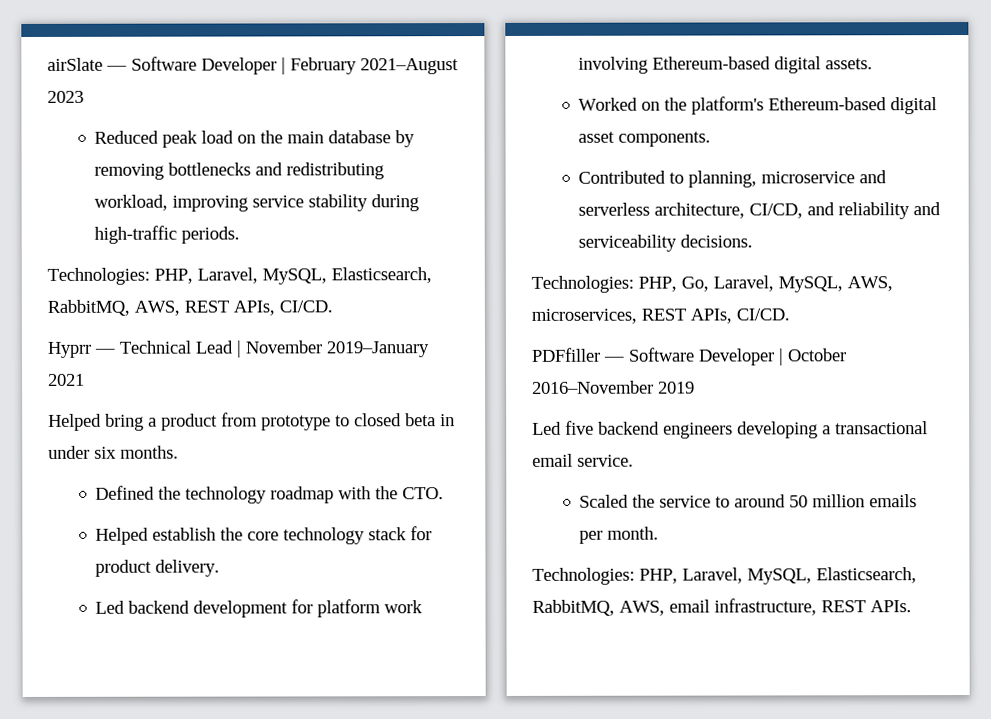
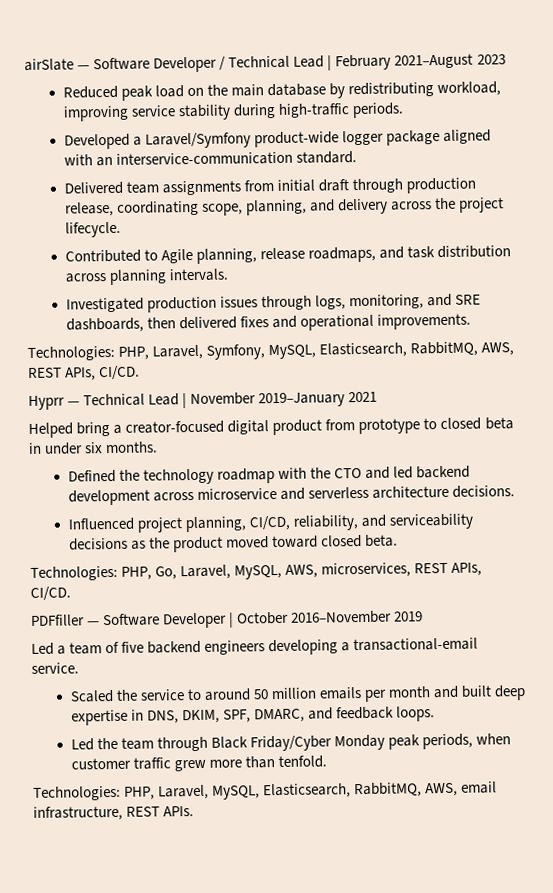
- airSlate — Software Developer | February 2021–August 2023
+ airSlate — Software Developer / Technical Lead | February 2021–August 2023
- Reduced peak load on the main database by removing bottlenecks and redistributing workload, improving service stability during high-traffic periods.
+ Reduced peak load on the main database by redistributing workload, improving service stability during high-traffic periods.
- Technologies: PHP, Laravel, MySQL, Elasticsearch, RabbitMQ, AWS, REST APIs, CI/CD.
+ Developed a Laravel/Symfony product-wide logger package aligned with an interservice-communication standard.
+ Delivered team assignments from initial draft through production release, coordinating scope, planning, and delivery across the project lifecycle.
+ Contributed to Agile planning, release roadmaps, and task distribution across planning intervals.
+ Investigated production issues through logs, monitoring, and SRE dashboards, then delivered fixes and operational improvements.
+ Technologies: PHP, Laravel, Symfony, MySQL, Elasticsearch, RabbitMQ, AWS, REST APIs, CI/CD.
- Helped bring a product from prototype to closed beta in under six months.
+ Helped bring a creator-focused digital product from prototype to closed beta in under six months.
- Defined the technology roadmap with the CTO.
- Helped establish the core technology stack for product delivery.
- Led backend development for platform work involving Ethereum-based digital assets.
- Worked on the platform's Ethereum-based digital asset components.
- Contributed to planning, microservice and serverless architecture, CI/CD, and reliability and serviceability decisions.
+ Defined the technology roadmap with the CTO and led backend development across microservice and serverless architecture decisions.
+ Influenced project planning, CI/CD, reliability, and serviceability decisions as the product moved toward closed beta.
- Led five backend engineers developing a transactional email service.
+ Led a team of five backend engineers developing a transactional-email service.
- Scaled the service to around 50 million emails per month.
+ Scaled the service to around 50 million emails per month and built deep expertise in DNS, DKIM, SPF, DMARC, and feedback loops.
+ Led the team through Black Friday/Cyber Monday peak periods, when customer traffic grew more than tenfold.

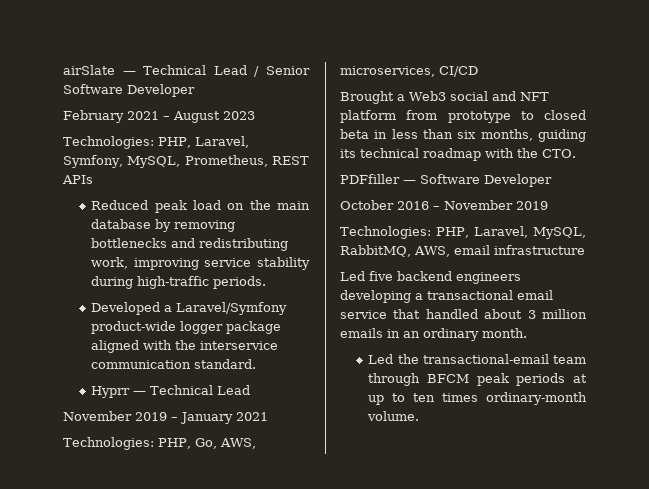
- airSlate — Software Developer / Technical Lead | February 2021–August 2023
+ airSlate — Technical Lead / Senior Software Developer
+ February 2021 – August 2023
+ Technologies: PHP, Laravel, Symfony, MySQL, Prometheus, REST APIs
- Reduced peak load on the main database by redistributing workload, improving service stability during high-traffic periods.
+ Reduced peak load on the main database by removing bottlenecks and redistributing work, improving service stability during high-traffic periods.
- Developed a Laravel/Symfony product-wide logger package aligned with an interservice-communication standard.
- Delivered team assignments from initial draft through production release, coordinating scope, planning, and delivery across the project lifecycle.
- Contributed to Agile planning, release roadmaps, and task distribution across planning intervals.
- Investigated production issues through logs, monitoring, and SRE dashboards, then delivered fixes and operational improvements.
- Technologies: PHP, Laravel, Symfony, MySQL, Elasticsearch, RabbitMQ, AWS, REST APIs, CI/CD.
- Hyprr — Technical Lead | November 2019–January 2021
- Helped bring a creator-focused digital product from prototype to closed beta in under six months.
- Defined the technology roadmap with the CTO and led backend development across microservice and serverless architecture decisions.
- Influenced project planning, CI/CD, reliability, and serviceability decisions as the product moved toward closed beta.
- Technologies: PHP, Go, Laravel, MySQL, AWS, microservices, REST APIs, CI/CD.
- PDFfiller — Software Developer | October 2016–November 2019
- Led a team of five backend engineers developing a transactional-email service.
- Scaled the service to around 50 million emails per month and built deep expertise in DNS, DKIM, SPF, DMARC, and feedback loops.
+ Developed a Laravel/Symfony product-wide logger package aligned with the interservice communication standard.
+ Hyprr — Technical Lead
+ November 2019 – January 2021
+ Technologies: PHP, Go, AWS, microservices, CI/CD
+ Brought a Web3 social and NFT platform from prototype to closed beta in less than six months, guiding its technical roadmap with the CTO.
+ PDFfiller — Software Developer
+ October 2016 – November 2019
+ Technologies: PHP, Laravel, MySQL, RabbitMQ, AWS, email infrastructure
+ Led five backend engineers developing a transactional email service that handled about 3 million emails in an ordinary month.
- Led the team through Black Friday/Cyber Monday peak periods, when customer traffic grew more than tenfold.
- Technologies: PHP, Laravel, MySQL, Elasticsearch, RabbitMQ, AWS, email infrastructure, REST APIs.
+ Led the transactional-email team through BFCM peak periods at up to ten times ordinary-month volume.

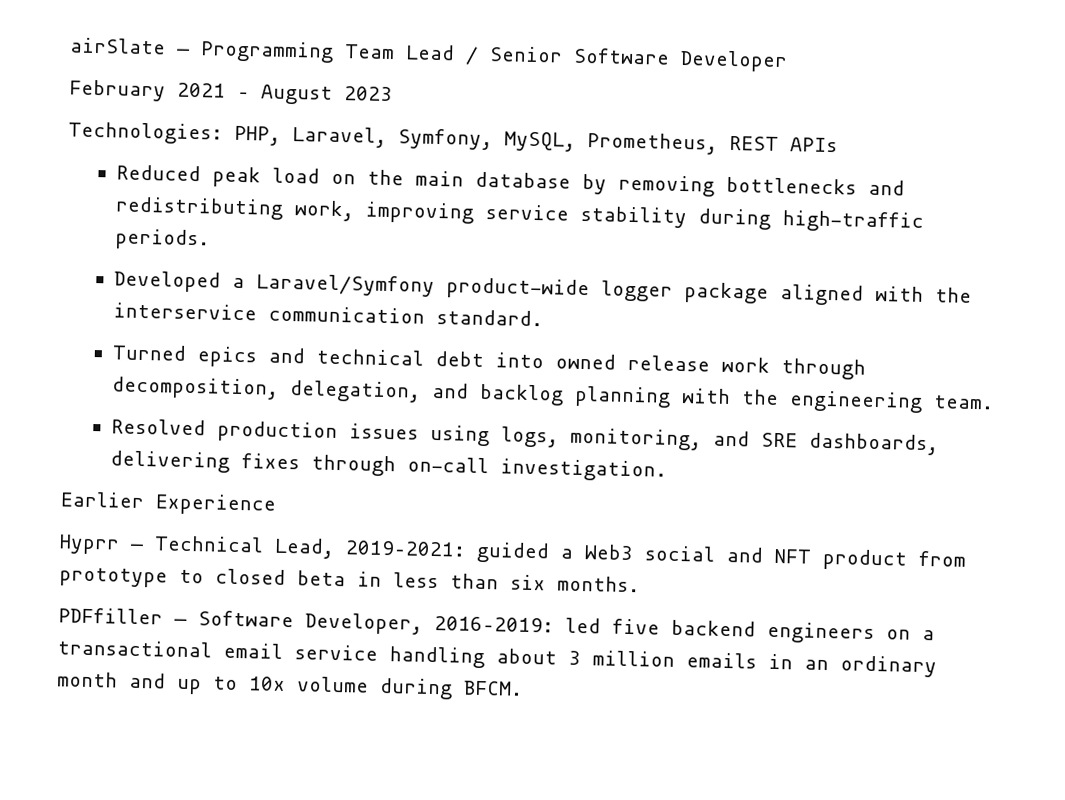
- airSlate — Technical Lead / Senior Software Developer
+ airSlate — Programming Team Lead / Senior Software Developer
- Hyprr — Technical Lead
- November 2019 – January 2021
- Technologies: PHP, Go, AWS, microservices, CI/CD
- Brought a Web3 social and NFT platform from prototype to closed beta in less than six months, guiding its technical roadmap with the CTO.
- PDFfiller — Software Developer
- October 2016 – November 2019
- Technologies: PHP, Laravel, MySQL, RabbitMQ, AWS, email infrastructure
- Led five backend engineers developing a transactional email service that handled about 3 million emails in an ordinary month.
- Led the transactional-email team through BFCM peak periods at up to ten times ordinary-month volume.
+ Turned epics and technical debt into owned release work through decomposition, delegation, and backlog planning with the engineering team.
+ Resolved production issues using logs, monitoring, and SRE dashboards, delivering fixes through on-call investigation.
+ Earlier Experience
+ Hyprr — Technical Lead, 2019–2021: guided a Web3 social and NFT product from prototype to closed beta in less than six months.
+ PDFfiller — Software Developer, 2016–2019: led five backend engineers on a transactional email service handling about 3 million emails in an ordinary month and up to 10x volume during BFCM.

